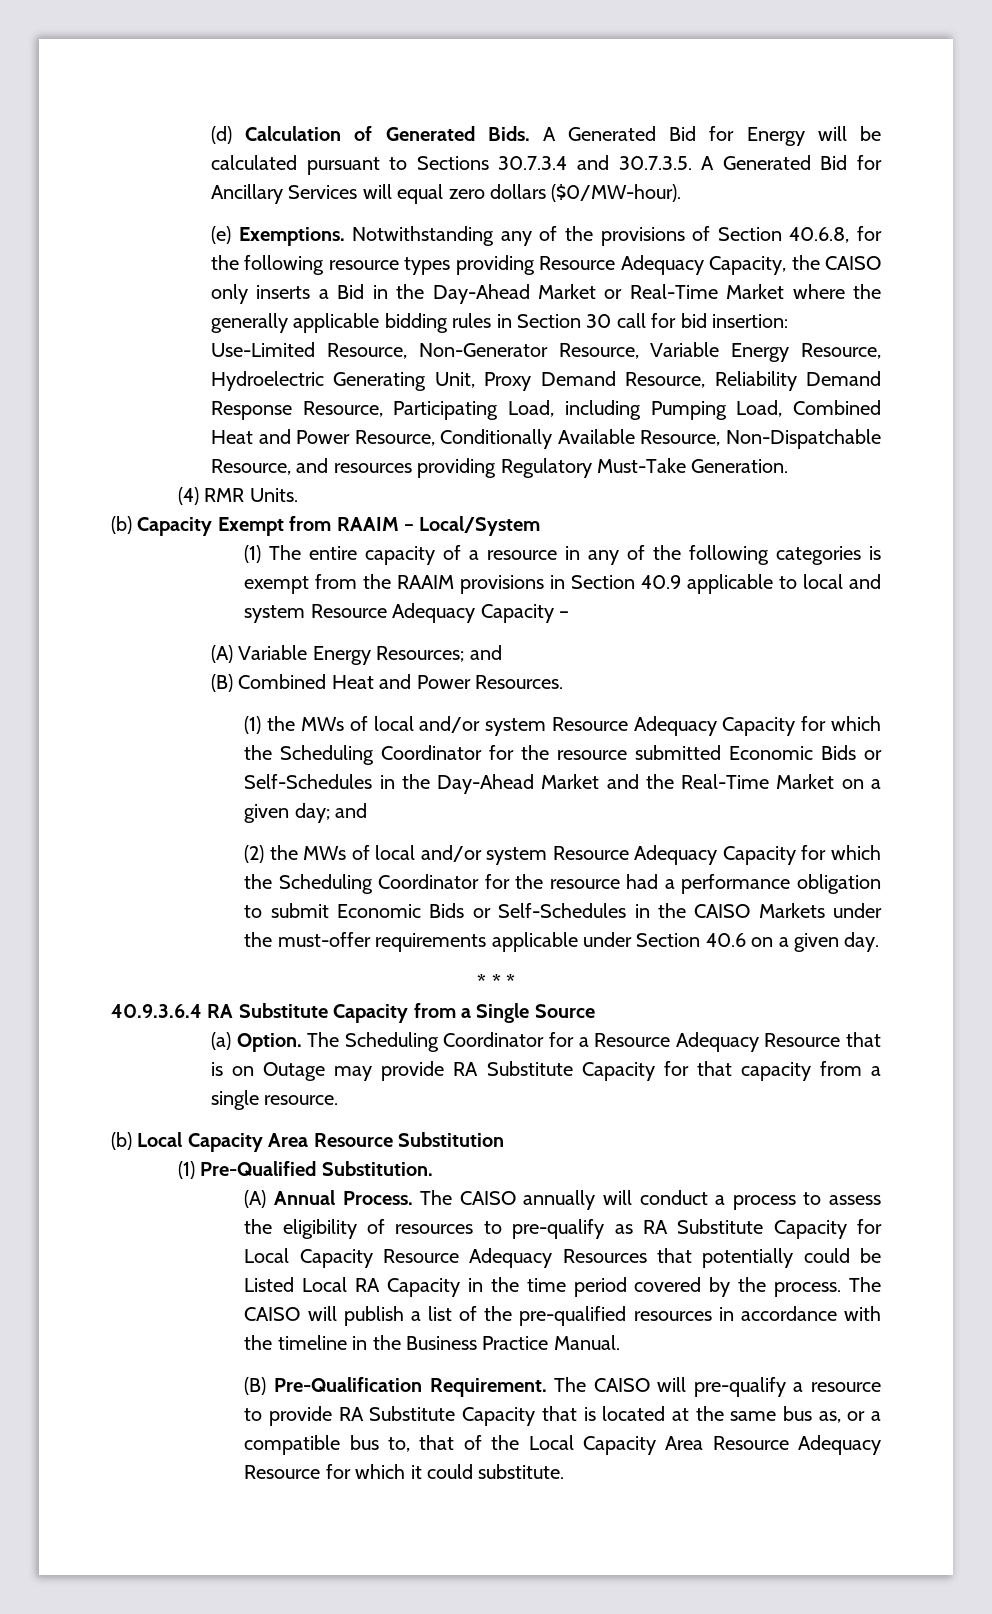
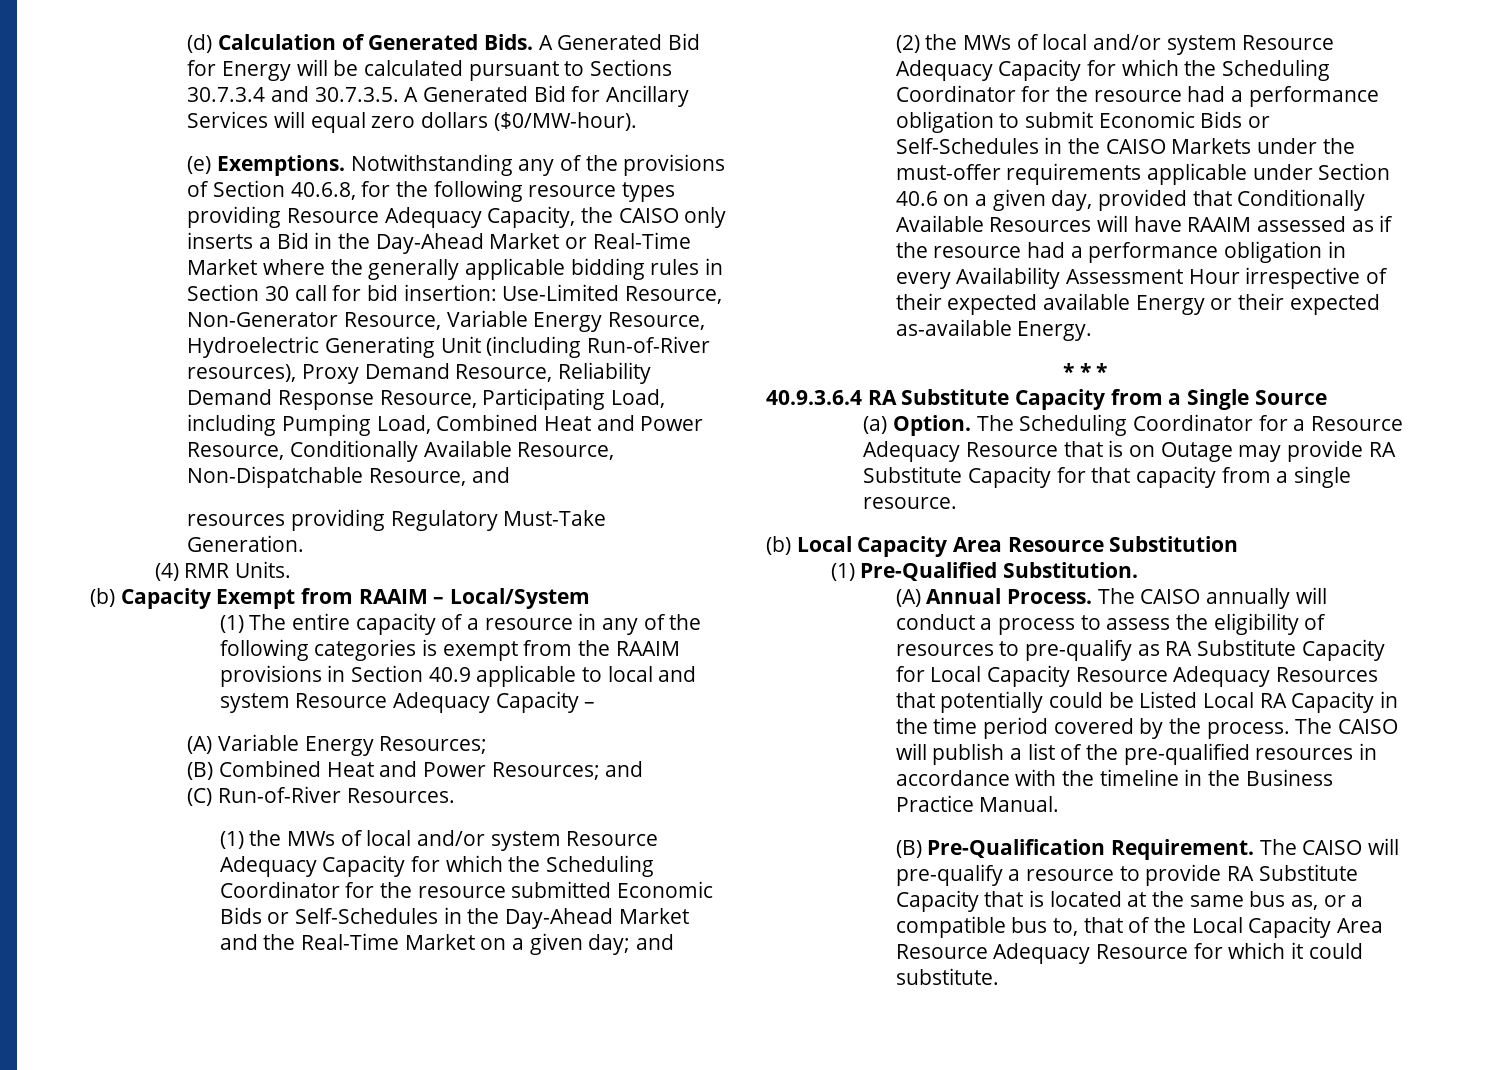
- Use-Limited Resource, Non-Generator Resource, Variable Energy Resource, Hydroelectric Generating Unit, Proxy Demand Resource, Reliability Demand Response Resource, Participating Load, including Pumping Load, Combined Heat and Power Resource, Conditionally Available Resource, Non-Dispatchable Resource, and resources providing Regulatory Must-Take Generation.
+ Use-Limited Resource, Non-Generator Resource, Variable Energy Resource, Hydroelectric Generating Unit (including Run-of-River resources), Proxy Demand Resource, Reliability Demand Response Resource, Participating Load, including Pumping Load, Combined Heat and Power Resource, Conditionally Available Resource, Non-Dispatchable Resource, and
+ resources providing Regulatory Must-Take Generation.
- (A) Variable Energy Resources; and
+ (A) Variable Energy Resources;
- (B) Combined Heat and Power Resources.
+ (B) Combined Heat and Power Resources; and
+ (C) Run-of-River Resources.
- (2) the MWs of local and/or system Resource Adequacy Capacity for which the Scheduling Coordinator for the resource had a performance obligation to submit Economic Bids or Self-Schedules in the CAISO Markets under the must-offer requirements applicable under Section 40.6 on a given day.
+ (2) the MWs of local and/or system Resource Adequacy Capacity for which the Scheduling Coordinator for the resource had a performance obligation to submit Economic Bids or Self-Schedules in the CAISO Markets under the must-offer requirements applicable under Section 40.6 on a given day, provided that Conditionally Available Resources will have RAAIM assessed as if the resource had a performance obligation in every Availability Assessment Hour irrespective of their expected available Energy or their expected as-available Energy.

